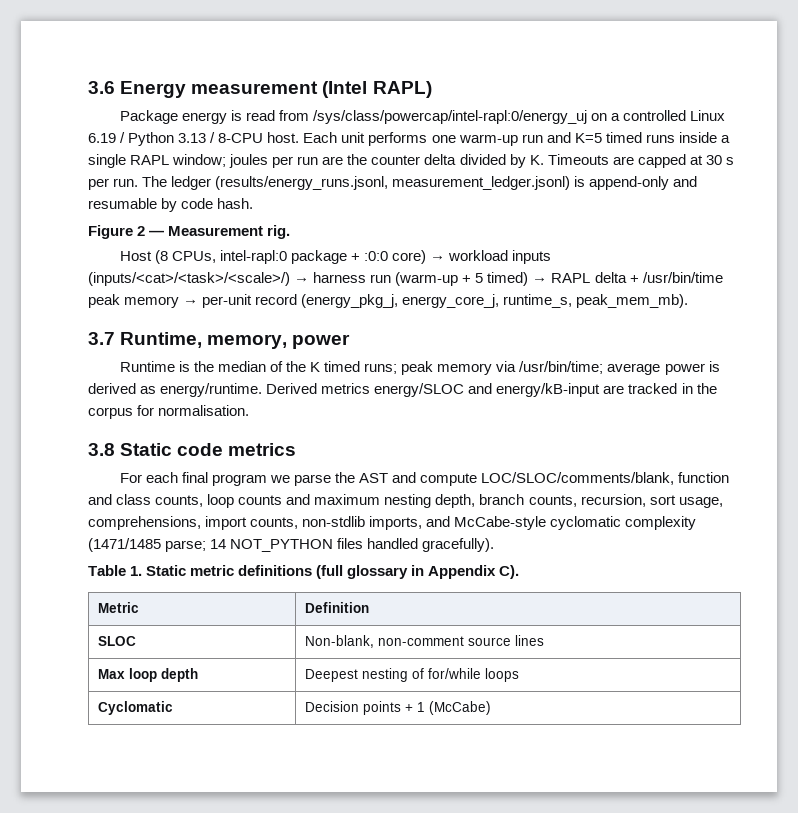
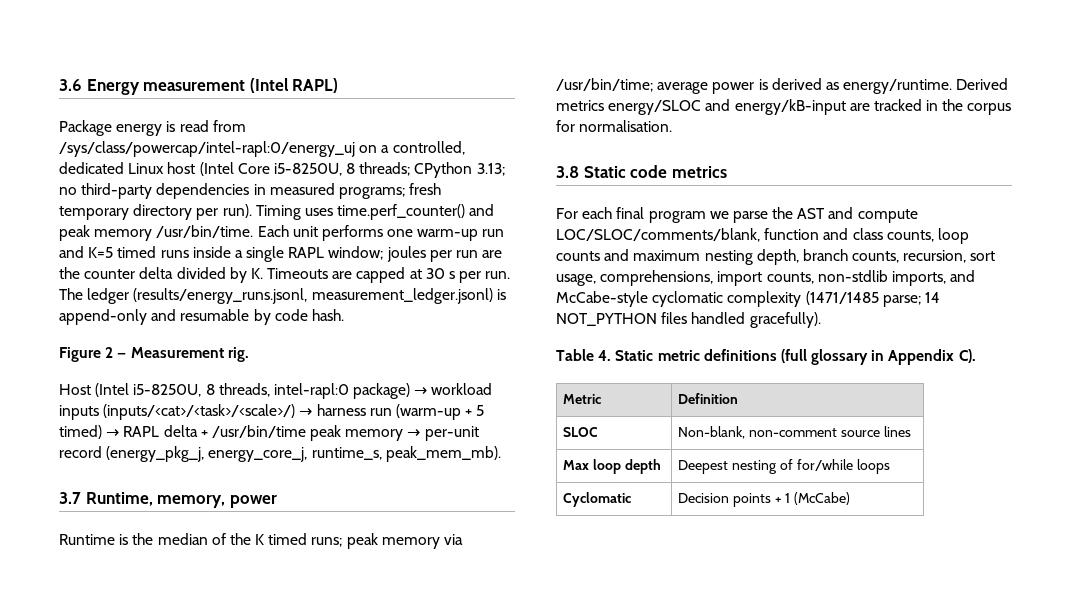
- Package energy is read from /sys/class/powercap/intel-rapl:0/energy_uj on a controlled Linux 6.19 / Python 3.13 / 8-CPU host.
+ Package energy is read from /sys/class/powercap/intel-rapl:0/energy_uj on a controlled, dedicated Linux host (Intel Core i5-8250U, 8 threads; CPython 3.13; no third-party dependencies in measured programs; fresh temporary directory per run). Timing uses time.perf_counter() and peak memory /usr/bin/time.
- Host (8 CPUs, intel-rapl:0 package + :0:0 core) → workload inputs (inputs/<cat>/<task>/<scale>/) → harness run (warm-up + 5 timed) → RAPL delta + /usr/bin/time peak memory → per-unit record (energy_pkg_j, energy_core_j, runtime_s, peak_mem_mb).
+ Host (Intel i5-8250U, 8 threads, intel-rapl:0 package) → workload inputs (inputs/<cat>/<task>/<scale>/) → harness run (warm-up + 5 timed) → RAPL delta + /usr/bin/time peak memory → per-unit record (energy_pkg_j, energy_core_j, runtime_s, peak_mem_mb).
- Table 1. Static metric definitions (full glossary in Appendix C).
+ Table 4. Static metric definitions (full glossary in Appendix C).

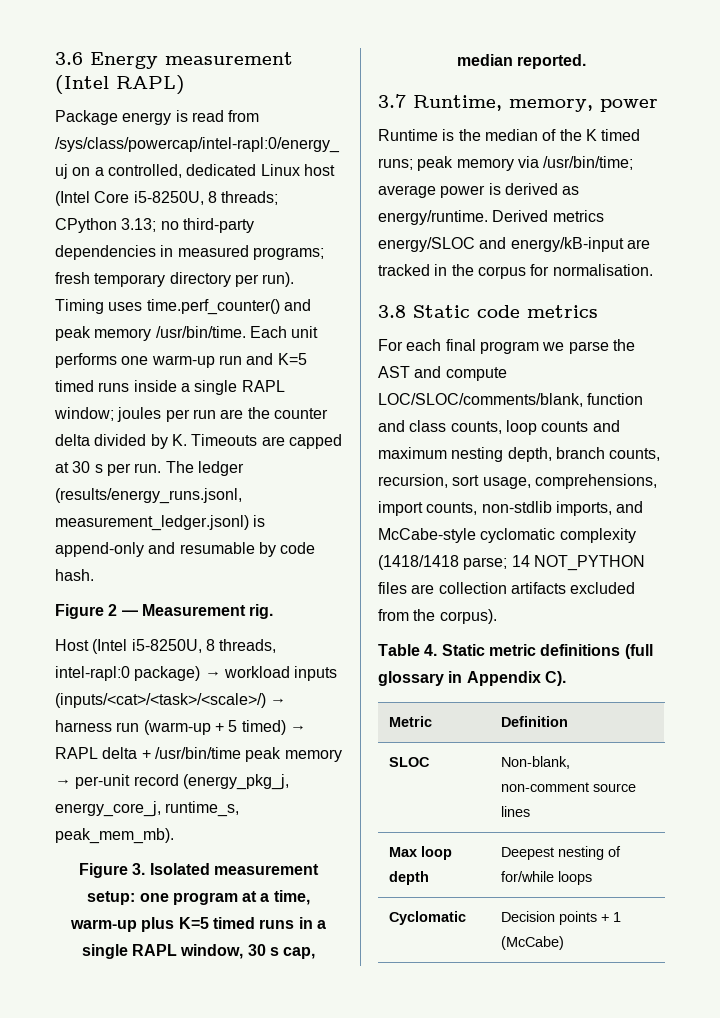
+ Figure 3. Isolated measurement setup: one program at a time, warm-up plus K=5 timed runs in a single RAPL window, 30 s cap, median reported.
- For each final program we parse the AST and compute LOC/SLOC/comments/blank, function and class counts, loop counts and maximum nesting depth, branch counts, recursion, sort usage, comprehensions, import counts, non-stdlib imports, and McCabe-style cyclomatic complexity (1471/1485 parse; 14 NOT_PYTHON files handled gracefully).
+ For each final program we parse the AST and compute LOC/SLOC/comments/blank, function and class counts, loop counts and maximum nesting depth, branch counts, recursion, sort usage, comprehensions, import counts, non-stdlib imports, and McCabe-style cyclomatic complexity (1418/1418 parse; 14 NOT_PYTHON files are collection artifacts excluded from the corpus).

